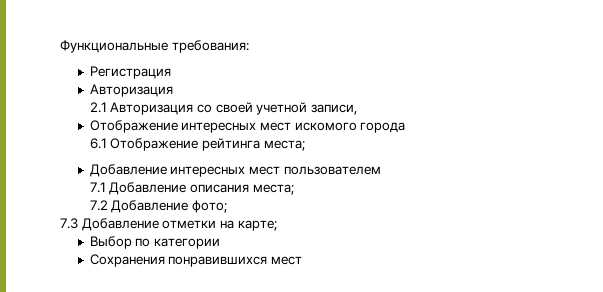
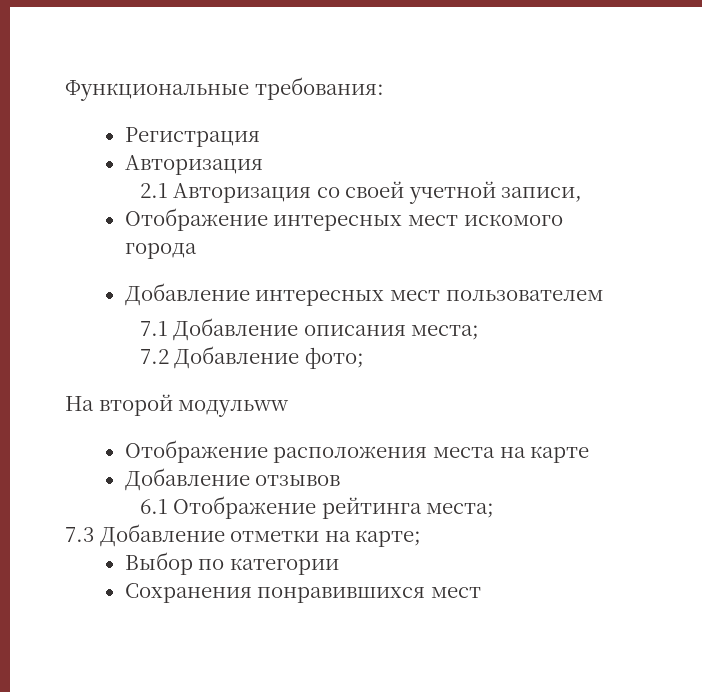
- 6.1 Отображение рейтинга места;
+ На второй модульww
+ Отображение расположения места на карте
+ Добавление отзывов
+ 6.1 Отображение рейтинга места;

